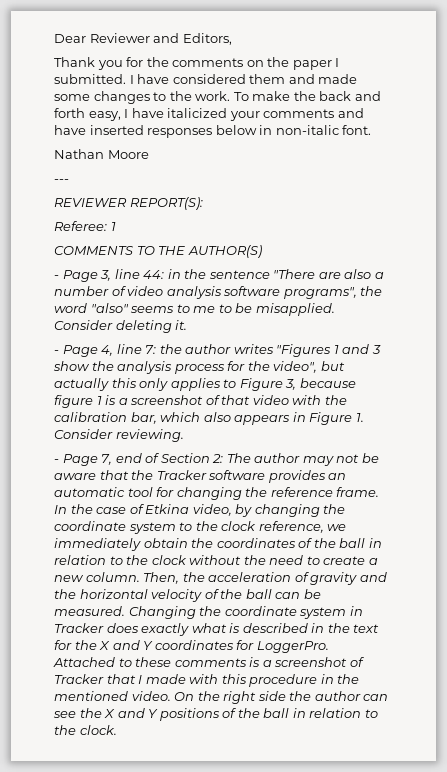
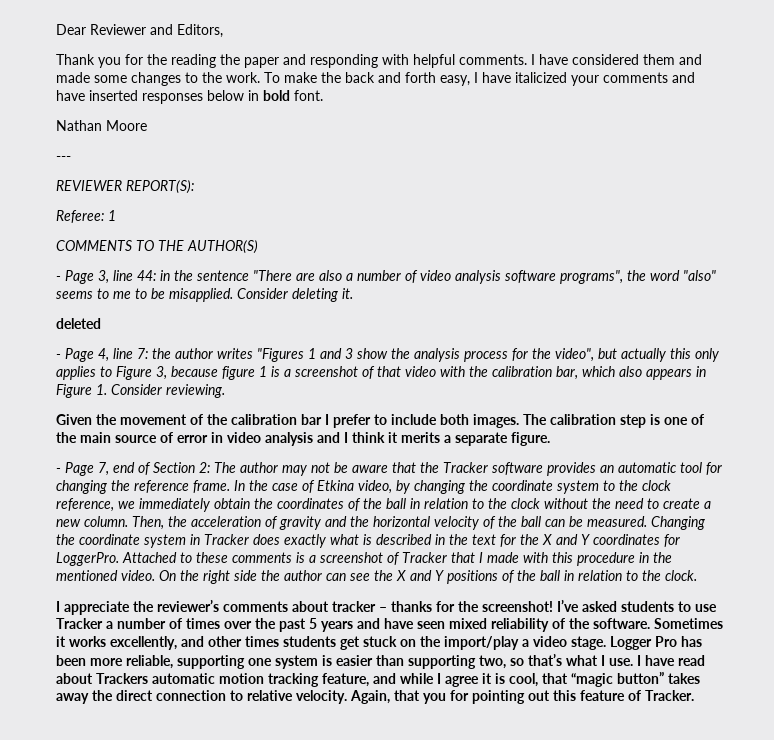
- Thank you for the comments on the paper I submitted.
+ Thank you for the reading the paper and responding with helpful comments.
- To make the back and forth easy, I have italicized your comments and have inserted responses below in non-italic font.
+ To make the back and forth easy, I have italicized your comments and have inserted responses below in bold font.
+ deleted
+ Given the movement of the calibration bar I prefer to include both images. The calibration step is one of the main source of error in video analysis and I think it merits a separate figure.
+ I appreciate the reviewer’s comments about tracker – thanks for the screenshot! I’ve asked students to use Tracker a number of times over the past 5 years and have seen mixed reliability of the software. Sometimes it works excellently, and other times students get stuck on the import/play a video stage. Logger Pro has been more reliable, supporting one system is easier than supporting two, so that’s what I use. I have read about Trackers automatic motion tracking feature, and while I agree it is cool, that “magic button” takes away the direct connection to relative velocity. Again, that you for pointing out this feature of Tracker.

